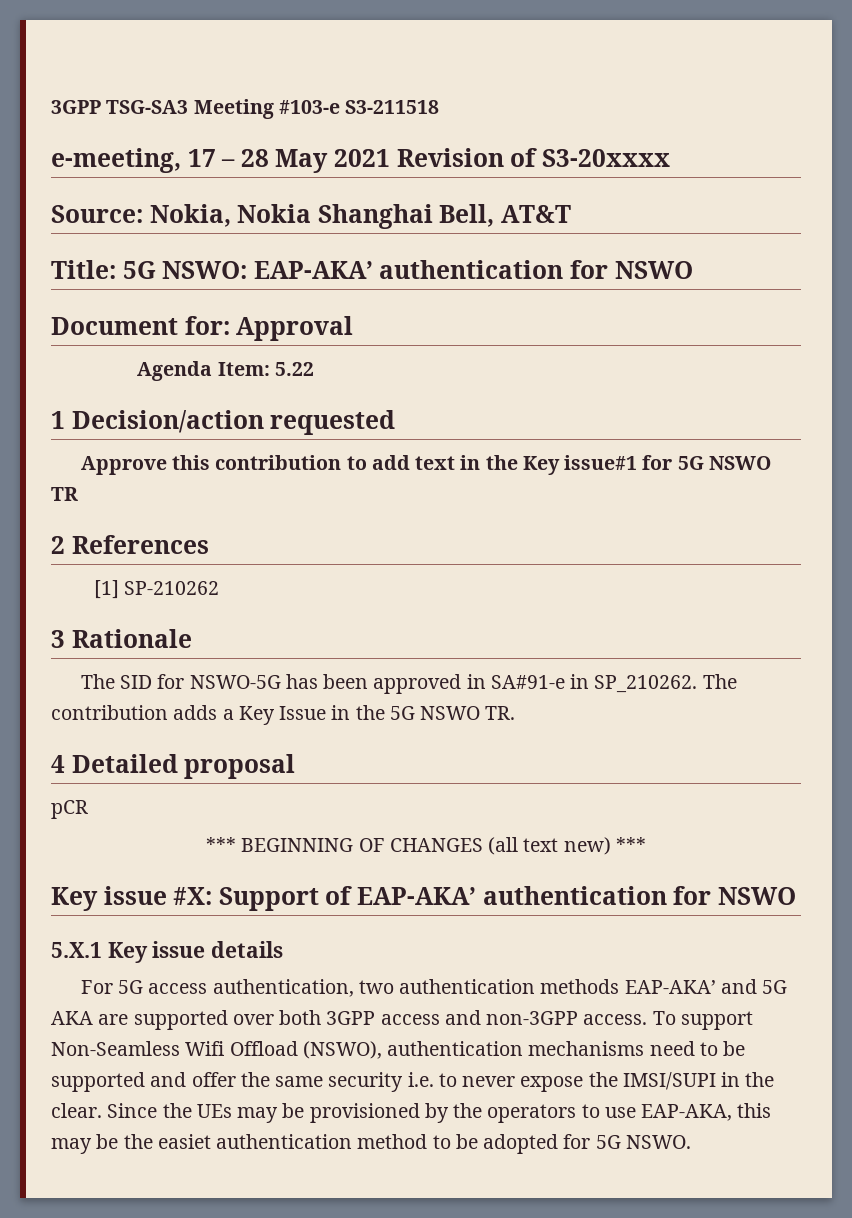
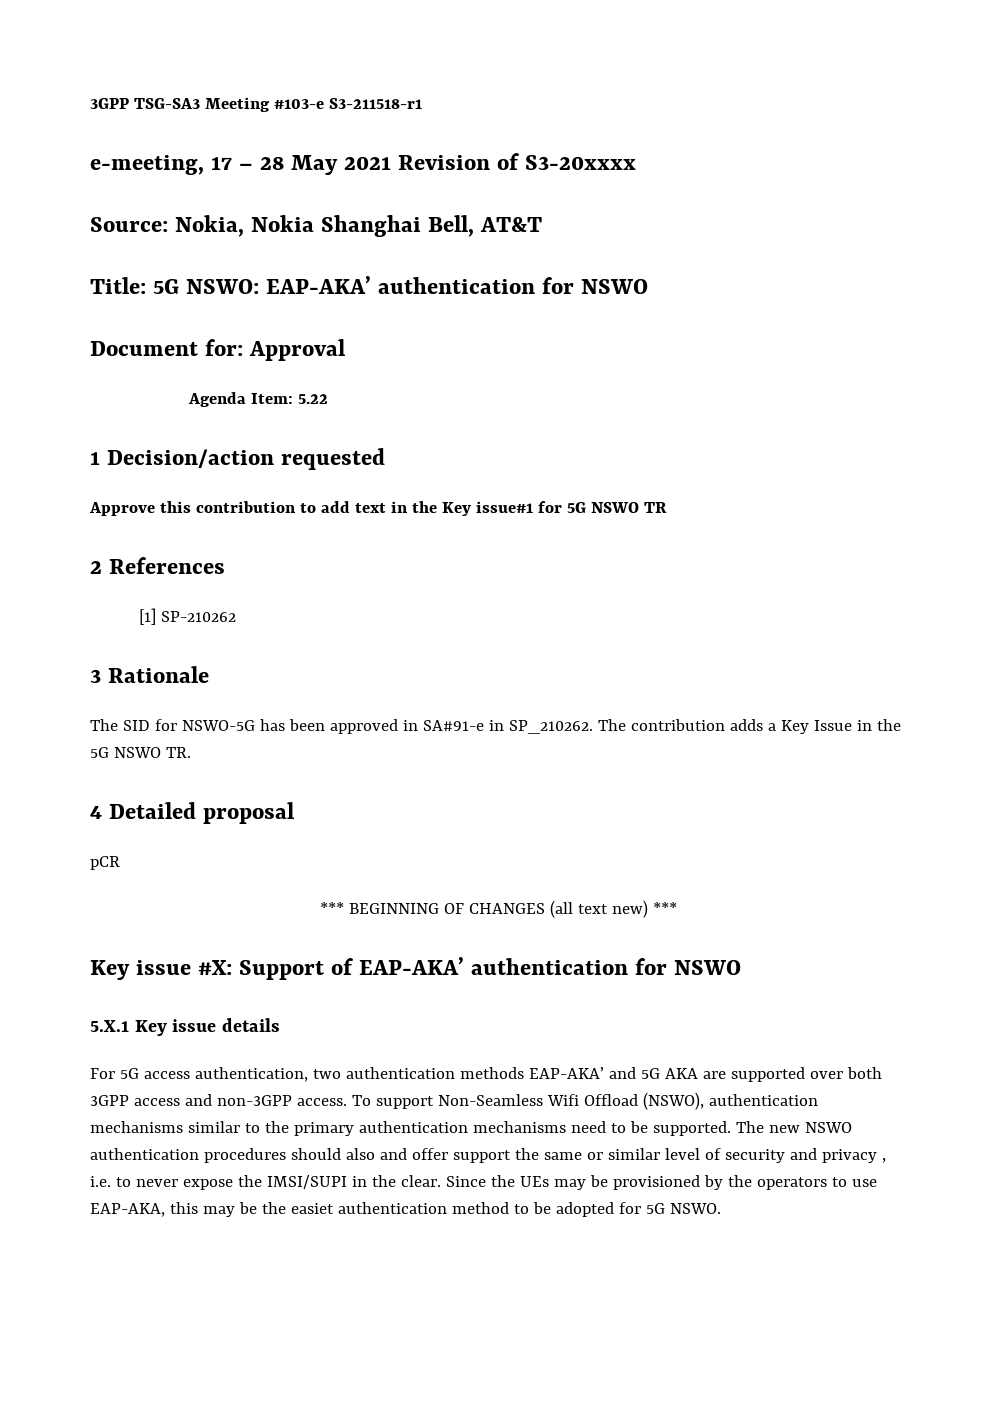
- 3GPP TSG-SA3 Meeting #103-e S3-211518
+ 3GPP TSG-SA3 Meeting #103-e S3-211518-r1
- To support Non-Seamless Wifi Offload (NSWO), authentication mechanisms need to be supported and offer the same security i.e. to never expose the IMSI/SUPI in the clear.
+ To support Non-Seamless Wifi Offload (NSWO), authentication mechanisms similar to the primary authentication mechanisms need to be supported. The new NSWO authentication procedures should also and offer support the same or similar level of security and privacy , i.e. to never expose the IMSI/SUPI in the clear.

